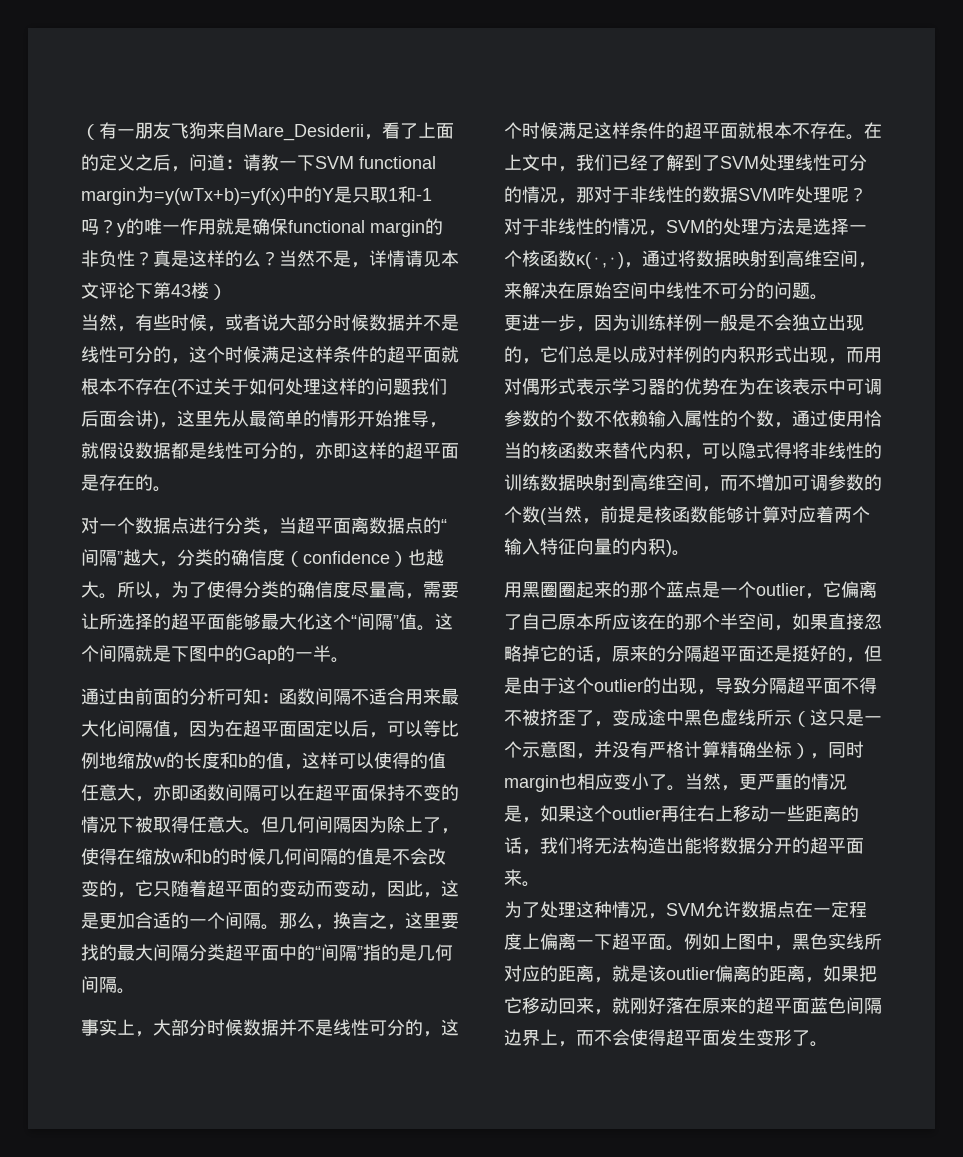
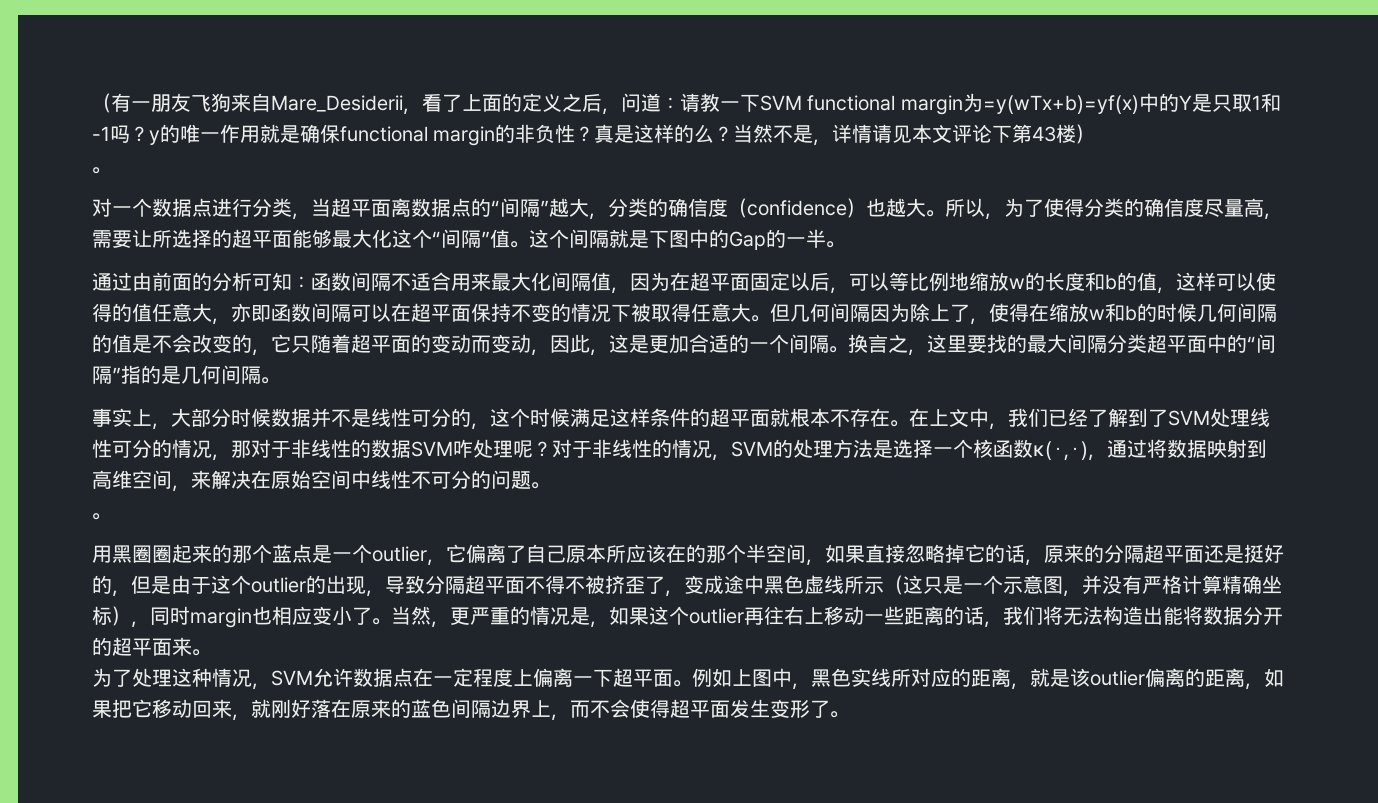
  当然不是，详情请见本文评论下第43楼）
- 当然，有些时候，或者说大部分时候数据并不是线性可分的，这个时候满足这样条件的超平面就根本不存在(不过关于如何处理这样的问题我们后面会讲)，这里先从最简单的情形开始推导，就假设数据都是线性可分的，亦即这样的超平面是存在的。
+ 。
- 那么，换言之，这里要找的最大间隔分类超平面中的“间隔”指的是几何间隔。
+ 换言之，这里要找的最大间隔分类超平面中的“间隔”指的是几何间隔。
  对于非线性的情况，SVM的处理方法是选择一个核函数κ(⋅,⋅)，通过将数据映射到高维空间，来解决在原始空间中线性不可分的问题。
- 更进一步，因为训练样例一般是不会独立出现的，它们总是以成对样例的内积形式出现，而用对偶形式表示学习器的优势在为在该表示中可调参数的个数不依赖输入属性的个数，通过使用恰当的核函数来替代内积，可以隐式得将非线性的训练数据映射到高维空间，而不增加可调参数的个数(当然，前提是核函数能够计算对应着两个输入特征向量的内积)。
+ 。
- 例如上图中，黑色实线所对应的距离，就是该outlier偏离的距离，如果把它移动回来，就刚好落在原来的超平面蓝色间隔边界上，而不会使得超平面发生变形了。
+ 例如上图中，黑色实线所对应的距离，就是该outlier偏离的距离，如果把它移动回来，就刚好落在原来的蓝色间隔边界上，而不会使得超平面发生变形了。

